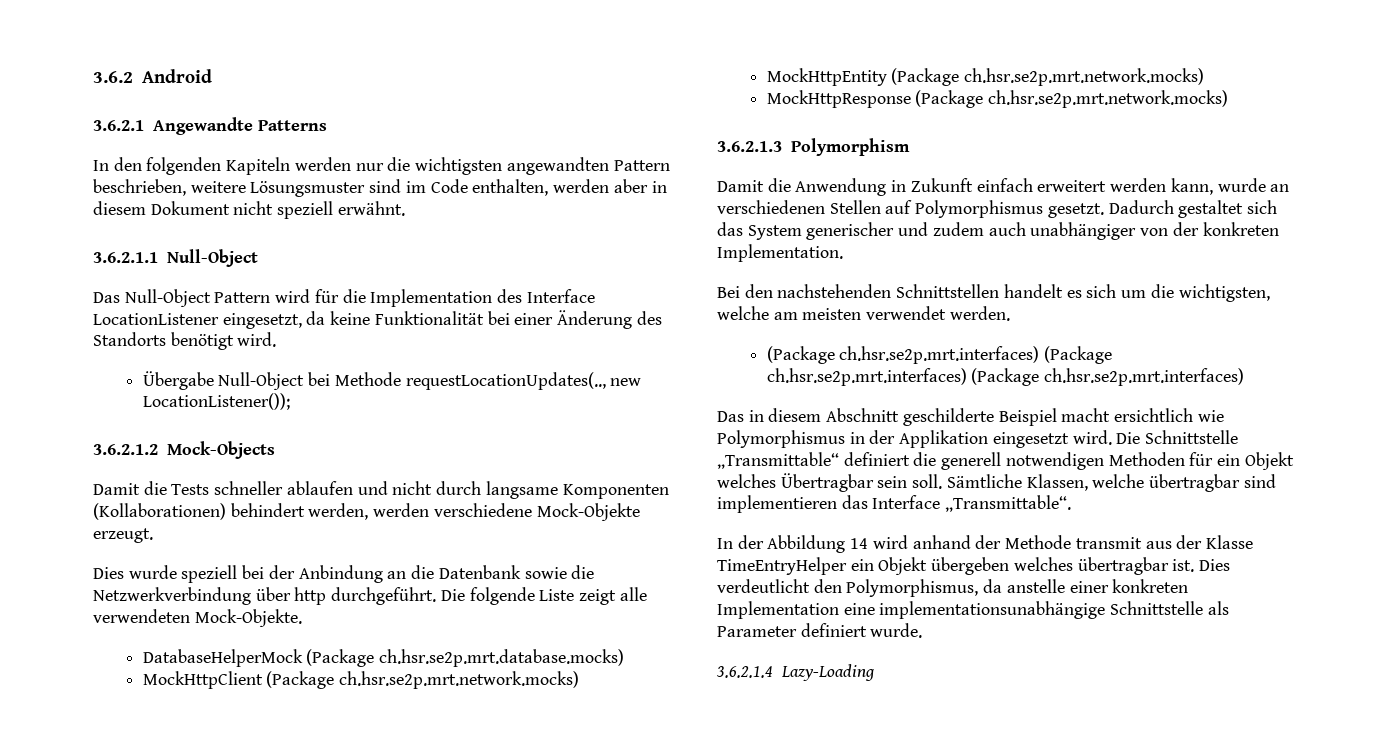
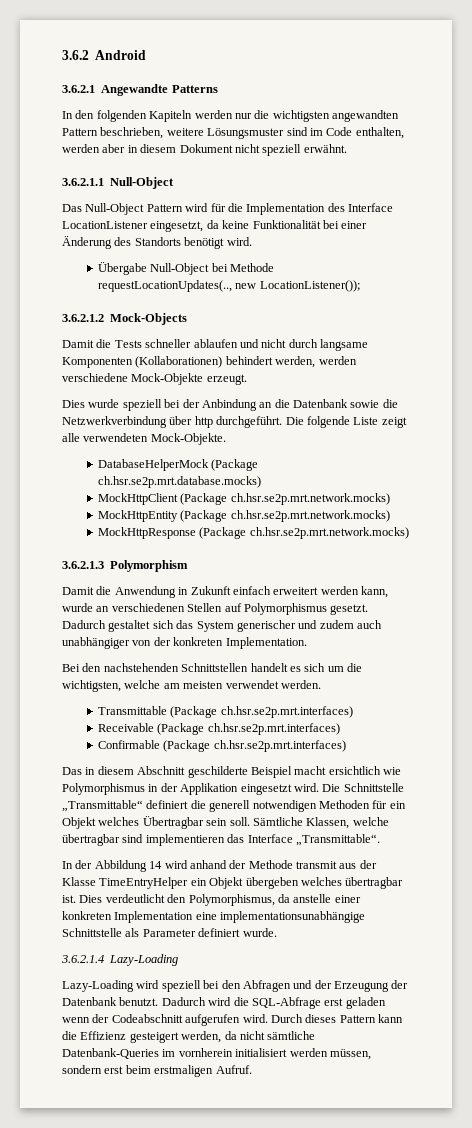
- (Package ch.hsr.se2p.mrt.interfaces) (Package ch.hsr.se2p.mrt.interfaces) (Package ch.hsr.se2p.mrt.interfaces)
+ Transmittable (Package ch.hsr.se2p.mrt.interfaces)
+ Receivable (Package ch.hsr.se2p.mrt.interfaces)
+ Confirmable (Package ch.hsr.se2p.mrt.interfaces)
+ Lazy-Loading wird speziell bei den Abfragen und der Erzeugung der Datenbank benutzt. Dadurch wird die SQL-Abfrage erst geladen wenn der Codeabschnitt aufgerufen wird. Durch dieses Pattern kann die Effizienz gesteigert werden, da nicht sämtliche Datenbank-Queries im vornherein initialisiert werden müssen, sondern erst beim erstmaligen Aufruf.

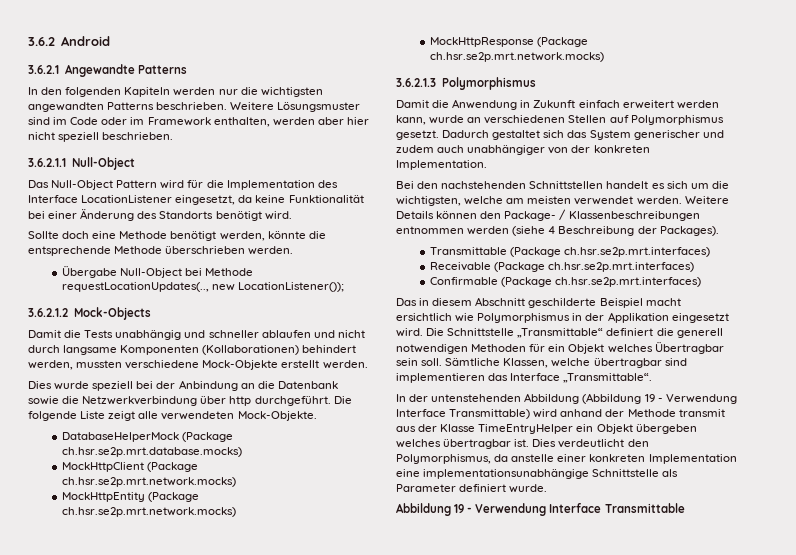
- In den folgenden Kapiteln werden nur die wichtigsten angewandten Pattern beschrieben, weitere Lösungsmuster sind im Code enthalten, werden aber in diesem Dokument nicht speziell erwähnt.
+ In den folgenden Kapiteln werden nur die wichtigsten angewandten Patterns beschrieben. Weitere Lösungsmuster sind im Code oder im Framework enthalten, werden aber hier nicht speziell beschrieben.
+ Sollte doch eine Methode benötigt werden, könnte die entsprechende Methode überschrieben werden.
- Damit die Tests schneller ablaufen und nicht durch langsame Komponenten (Kollaborationen) behindert werden, werden verschiedene Mock-Objekte erzeugt.
+ Damit die Tests unabhängig und schneller ablaufen und nicht durch langsame Komponenten (Kollaborationen) behindert werden, mussten verschiedene Mock-Objekte erstellt werden.
- 3.6.2.1.3 Polymorphism
+ 3.6.2.1.3 Polymorphismus
+ Weitere Details können den Package- / Klassenbeschreibungen entnommen werden (siehe 4 Beschreibung der Packages).
- In der Abbildung 14 wird anhand der Methode transmit aus der Klasse TimeEntryHelper ein Objekt übergeben welches übertragbar ist.
+ In der untenstehenden Abbildung (Abbildung 19 - Verwendung Interface Transmittable) wird anhand der Methode transmit aus der Klasse TimeEntryHelper ein Objekt übergeben welches übertragbar ist.
- 3.6.2.1.4 Lazy-Loading
- Lazy-Loading wird speziell bei den Abfragen und der Erzeugung der Datenbank benutzt. Dadurch wird die SQL-Abfrage erst geladen wenn der Codeabschnitt aufgerufen wird. Durch dieses Pattern kann die Effizienz gesteigert werden, da nicht sämtliche Datenbank-Queries im vornherein initialisiert werden müssen, sondern erst beim erstmaligen Aufruf.
+ Abbildung 19 - Verwendung Interface Transmittable

